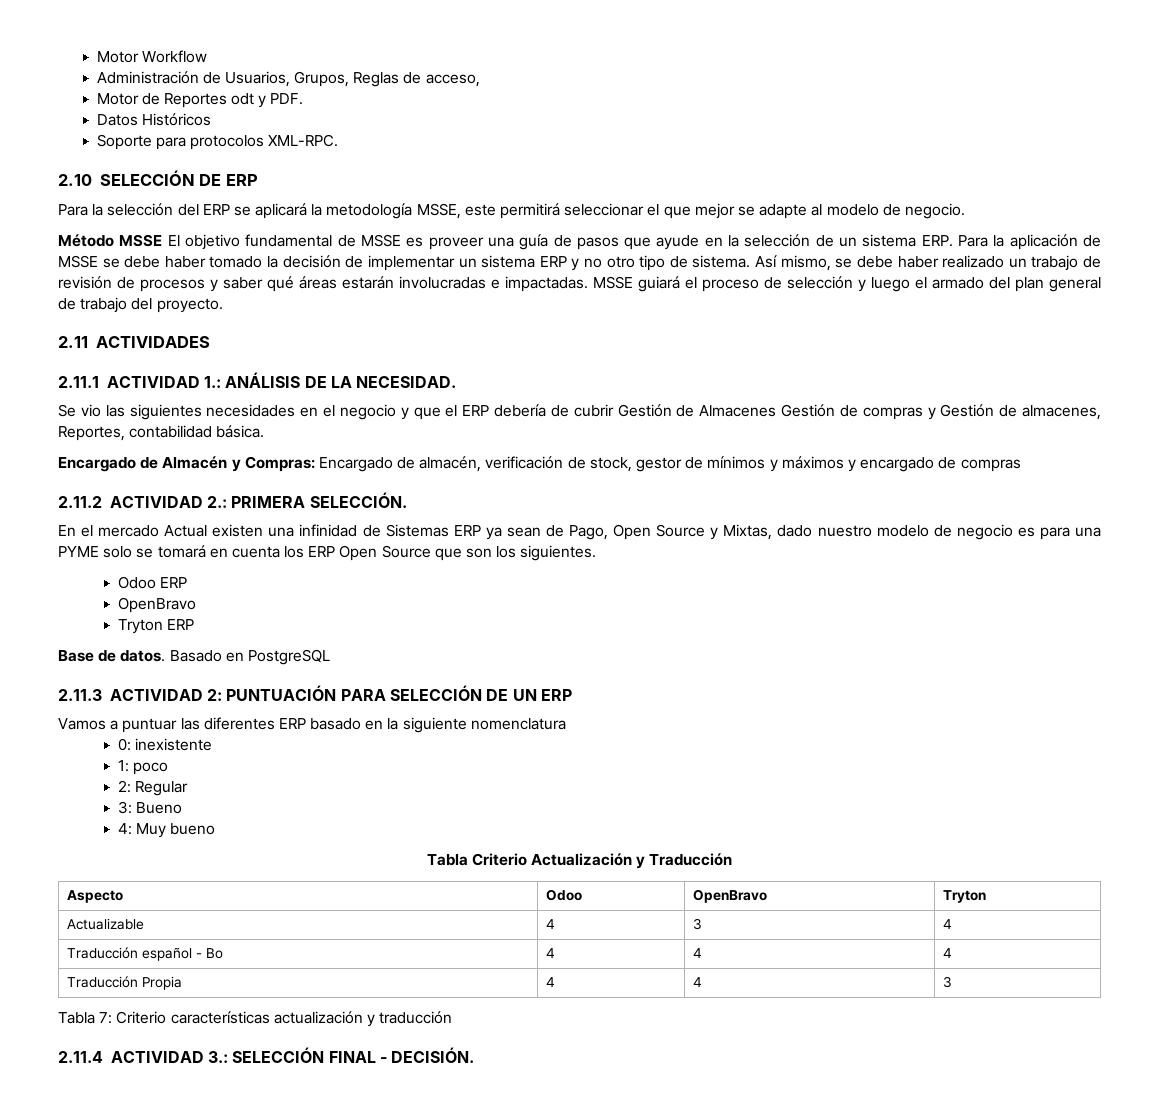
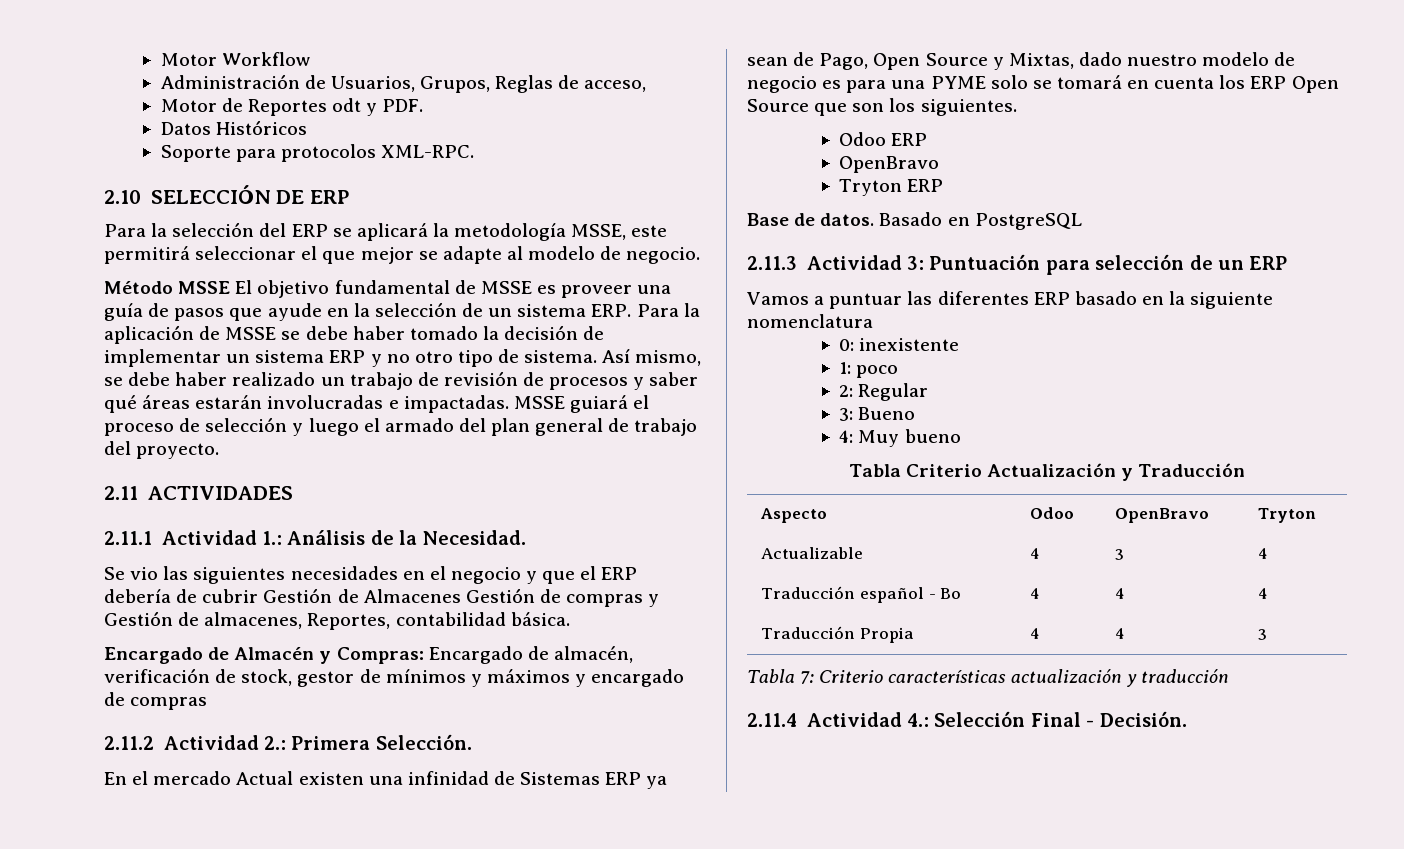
- 2.11.1 ACTIVIDAD 1.: ANÁLISIS DE LA NECESIDAD.
+ 2.11.1 Actividad 1.: Análisis de la Necesidad.
- 2.11.2 ACTIVIDAD 2.: PRIMERA SELECCIÓN.
+ 2.11.2 Actividad 2.: Primera Selección.
- 2.11.3 ACTIVIDAD 2: PUNTUACIÓN PARA SELECCIÓN DE UN ERP
+ 2.11.3 Actividad 3: Puntuación para selección de un ERP
- 2.11.4 ACTIVIDAD 3.: SELECCIÓN FINAL - DECISIÓN.
+ 2.11.4 Actividad 4.: Selección Final - Decisión.

